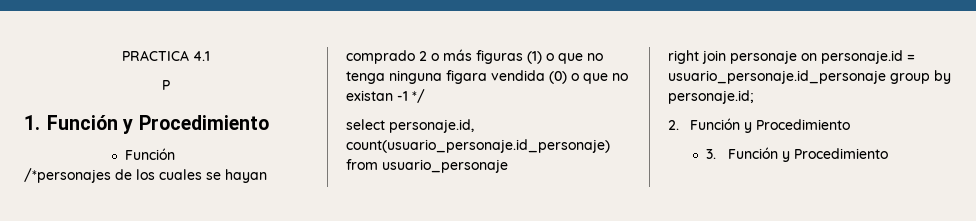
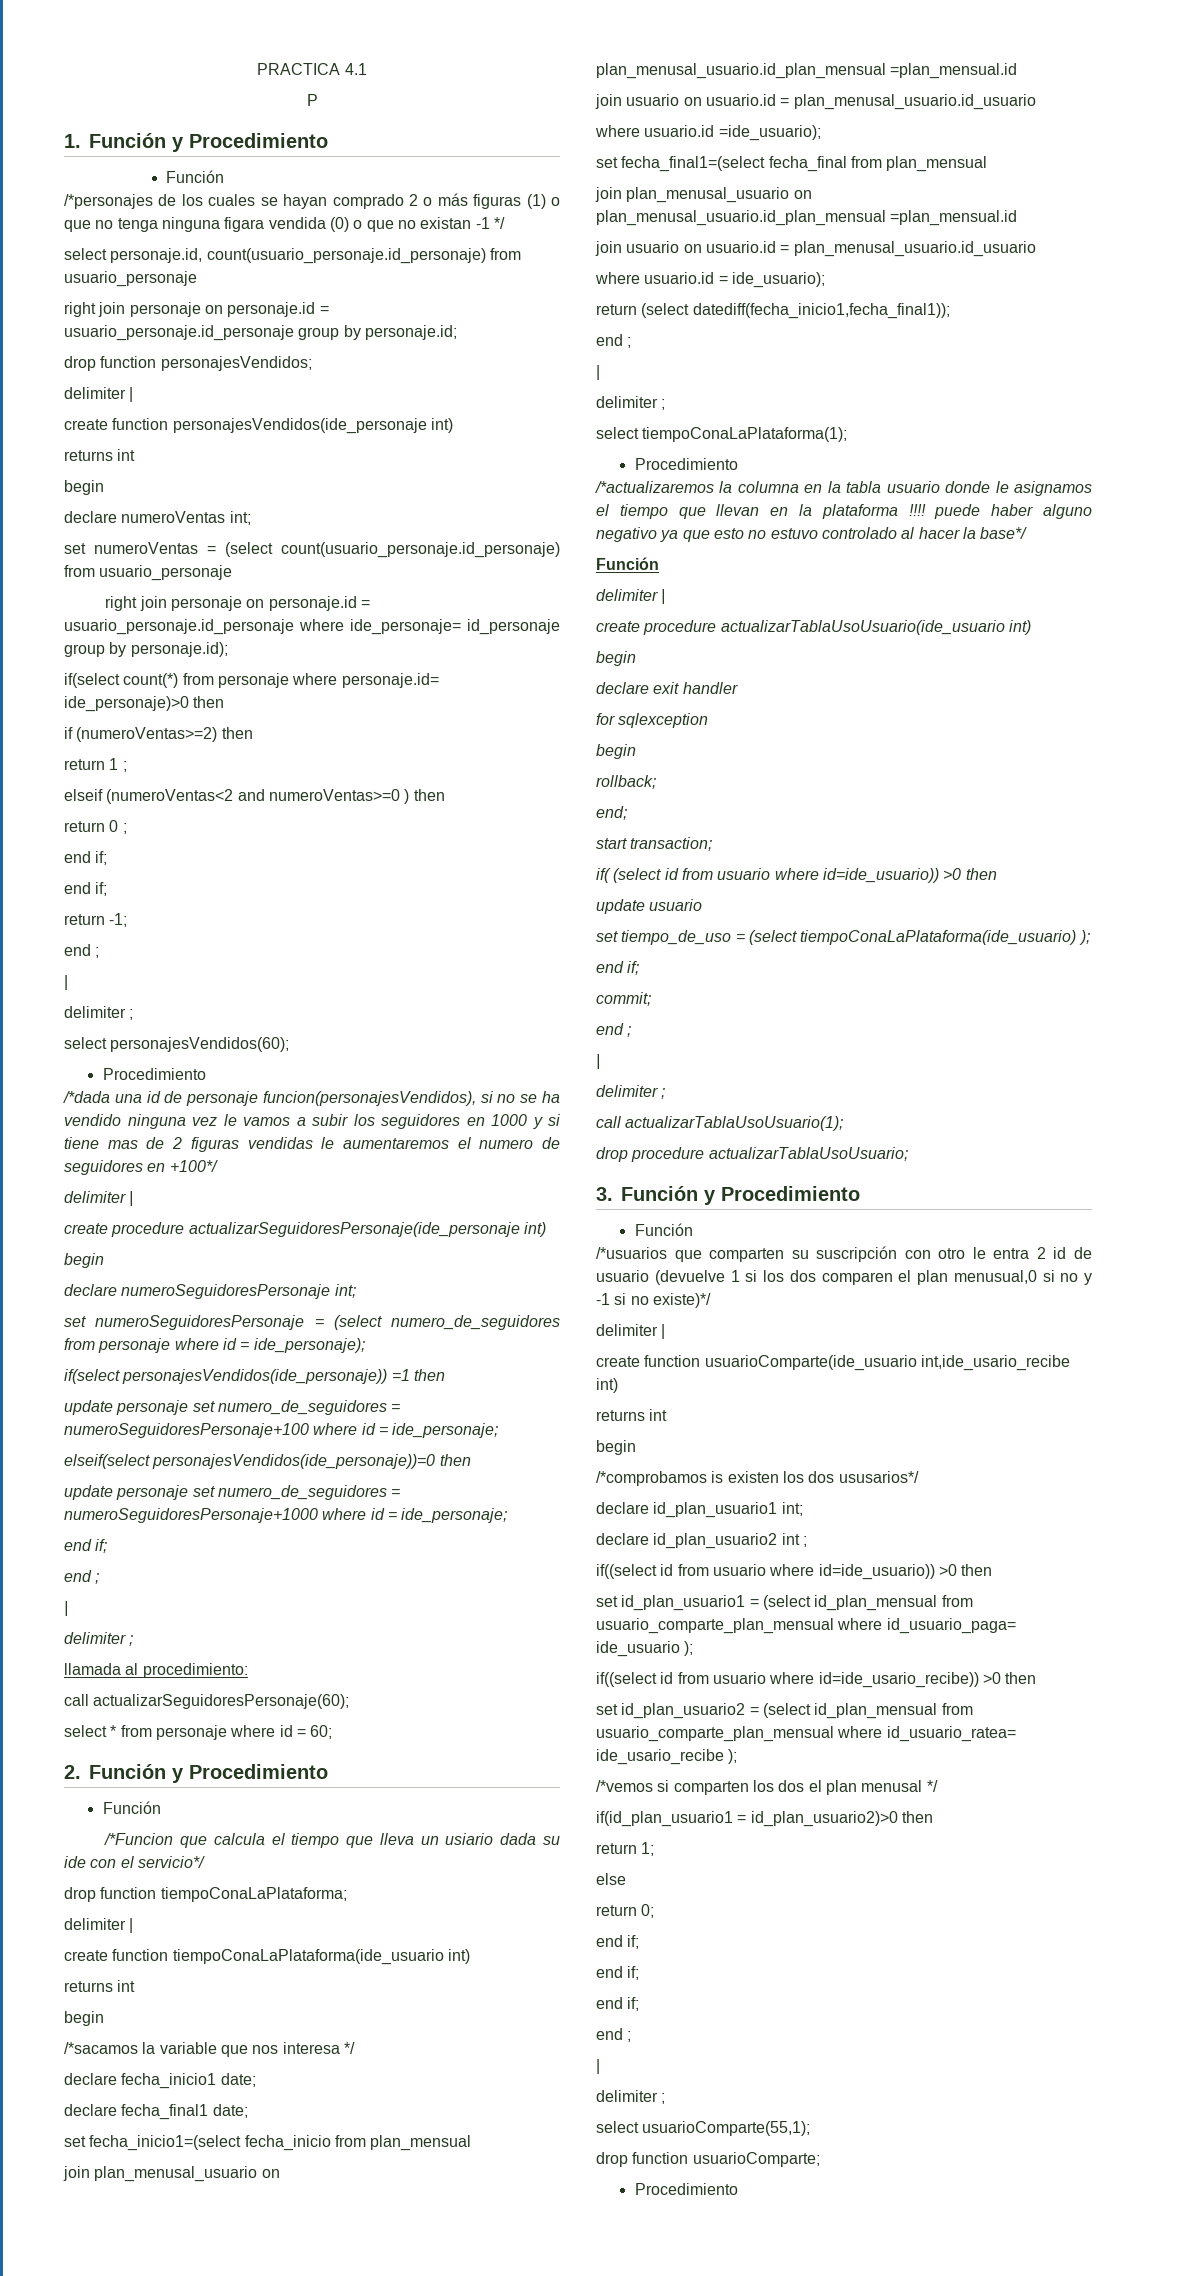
+ drop function personajesVendidos;
+ delimiter |
+ create function personajesVendidos(ide_personaje int)
+ returns int
+ begin
+ declare numeroVentas int;
+ set numeroVentas = (select count(usuario_personaje.id_personaje) from usuario_personaje
+ right join personaje on personaje.id = usuario_personaje.id_personaje where ide_personaje= id_personaje group by personaje.id);
+ if(select count(*) from personaje where personaje.id= ide_personaje)>0 then
+ if (numeroVentas>=2) then
+ return 1 ;
+ elseif (numeroVentas<2 and numeroVentas>=0 ) then
+ return 0 ;
+ end if;
+ end if;
+ return -1;
+ end ;
+ |
+ delimiter ;
+ select personajesVendidos(60);
+ Procedimiento
+ /*dada una id de personaje funcion(personajesVendidos), si no se ha vendido ninguna vez le vamos a subir los seguidores en 1000 y si tiene mas de 2 figuras vendidas le aumentaremos el numero de seguidores en +100*/
+ delimiter |
+ create procedure actualizarSeguidoresPersonaje(ide_personaje int)
+ begin
+ declare numeroSeguidoresPersonaje int;
+ set numeroSeguidoresPersonaje = (select numero_de_seguidores from personaje where id = ide_personaje);
+ if(select personajesVendidos(ide_personaje)) =1 then
+ update personaje set numero_de_seguidores = numeroSeguidoresPersonaje+100 where id = ide_personaje;
+ elseif(select personajesVendidos(ide_personaje))=0 then
+ update personaje set numero_de_seguidores = numeroSeguidoresPersonaje+1000 where id = ide_personaje;
+ end if;
+ end ;
+ |
+ delimiter ;
+ llamada al procedimiento:
+ call actualizarSeguidoresPersonaje(60);
+ select * from personaje where id = 60;
  2. Función y Procedimiento
+ Función
+ /*Funcion que calcula el tiempo que lleva un usiario dada su ide con el servicio*/
+ drop function tiempoConaLaPlataforma;
+ delimiter |
+ create function tiempoConaLaPlataforma(ide_usuario int)
+ returns int
+ begin
+ /*sacamos la variable que nos interesa */
+ declare fecha_inicio1 date;
+ declare fecha_final1 date;
+ set fecha_inicio1=(select fecha_inicio from plan_mensual
+ join plan_menusal_usuario on plan_menusal_usuario.id_plan_mensual =plan_mensual.id
+ join usuario on usuario.id = plan_menusal_usuario.id_usuario
+ where usuario.id =ide_usuario);
+ set fecha_final1=(select fecha_final from plan_mensual
+ join plan_menusal_usuario on plan_menusal_usuario.id_plan_mensual =plan_mensual.id
+ join usuario on usuario.id = plan_menusal_usuario.id_usuario
+ where usuario.id = ide_usuario);
+ return (select datediff(fecha_inicio1,fecha_final1));
+ end ;
+ |
+ delimiter ;
+ select tiempoConaLaPlataforma(1);
+ Procedimiento
+ /*actualizaremos la columna en la tabla usuario donde le asignamos el tiempo que llevan en la plataforma !!!! puede haber alguno negativo ya que esto no estuvo controlado al hacer la base*/
+ Función
+ delimiter |
+ create procedure actualizarTablaUsoUsuario(ide_usuario int)
+ begin
+ declare exit handler
+ for sqlexception
+ begin
+ rollback;
+ end;
+ start transaction;
+ if( (select id from usuario where id=ide_usuario)) >0 then
+ update usuario
+ set tiempo_de_uso = (select tiempoConaLaPlataforma(ide_usuario) );
+ end if;
+ commit;
+ end ;
+ |
+ delimiter ;
+ call actualizarTablaUsoUsuario(1);
+ drop procedure actualizarTablaUsoUsuario;
  3. Función y Procedimiento
+ Función
+ /*usuarios que comparten su suscripción con otro le entra 2 id de usuario (devuelve 1 si los dos comparen el plan menusual,0 si no y -1 si no existe)*/
+ delimiter |
+ create function usuarioComparte(ide_usuario int,ide_usario_recibe int)
+ returns int
+ begin
+ /*comprobamos is existen los dos ususarios*/
+ declare id_plan_usuario1 int;
+ declare id_plan_usuario2 int ;
+ if((select id from usuario where id=ide_usuario)) >0 then
+ set id_plan_usuario1 = (select id_plan_mensual from usuario_comparte_plan_mensual where id_usuario_paga= ide_usuario );
+ if((select id from usuario where id=ide_usario_recibe)) >0 then
+ set id_plan_usuario2 = (select id_plan_mensual from usuario_comparte_plan_mensual where id_usuario_ratea= ide_usario_recibe );
+ /*vemos si comparten los dos el plan menusal */
+ if(id_plan_usuario1 = id_plan_usuario2)>0 then
+ return 1;
+ else
+ return 0;
+ end if;
+ end if;
+ end if;
+ end ;
+ |
+ delimiter ;
+ select usuarioComparte(55,1);
+ drop function usuarioComparte;
+ Procedimiento

